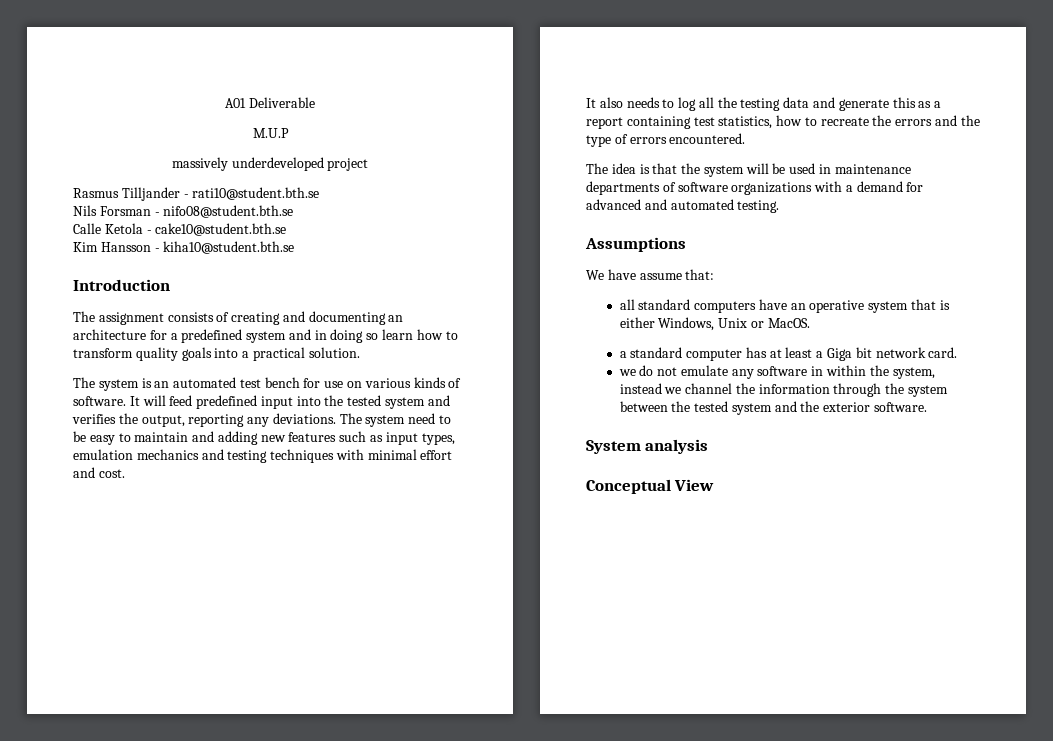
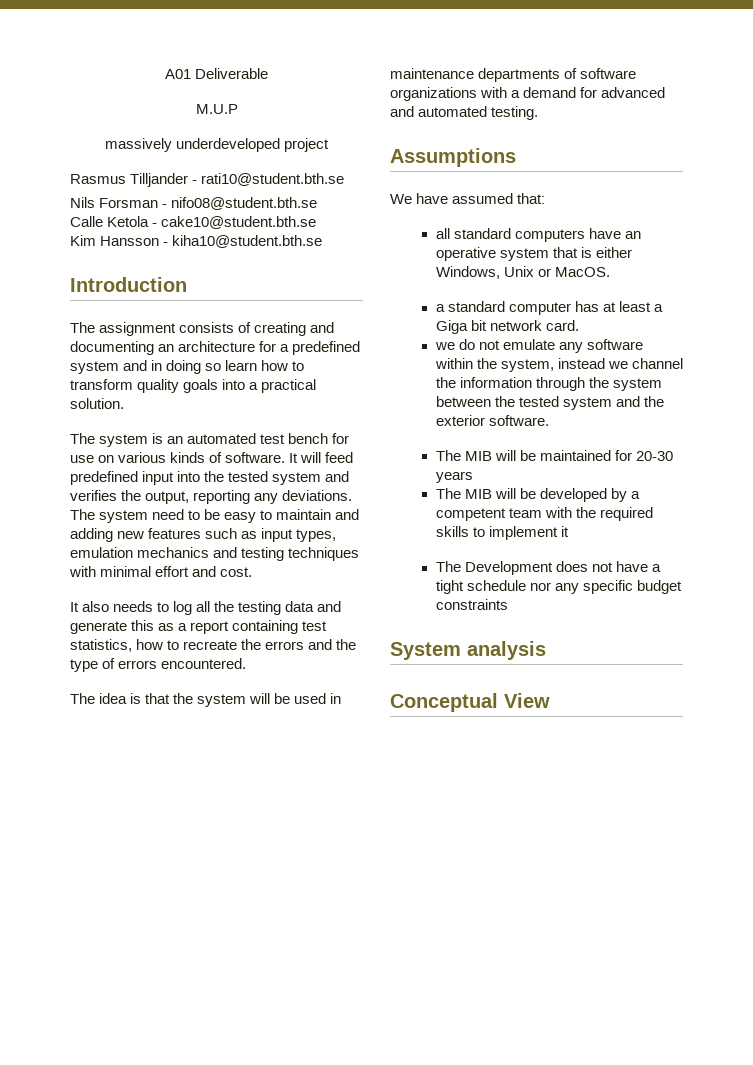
- We have assume that:
+ We have assumed that:
- we do not emulate any software in within the system, instead we channel the information through the system between the tested system and the exterior software.
+ we do not emulate any software within the system, instead we channel the information through the system between the tested system and the exterior software.
+ The MIB will be maintained for 20-30 years
+ The MIB will be developed by a competent team with the required skills to implement it
+ The Development does not have a tight schedule nor any specific budget constraints

